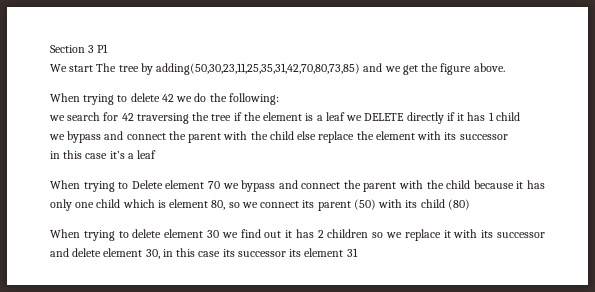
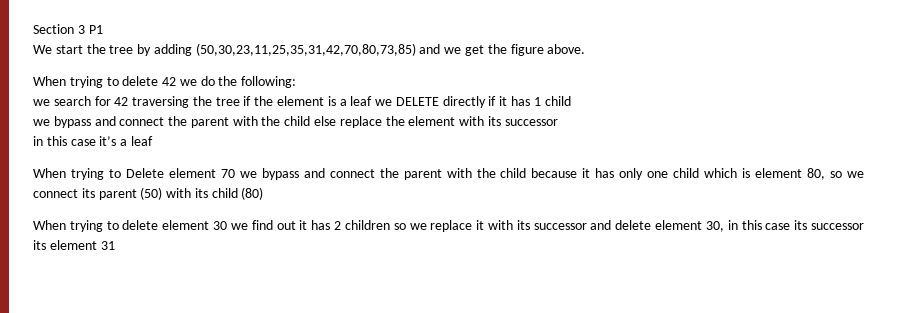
- We start The tree by adding(50,30,23,11,25,35,31,42,70,80,73,85) and we get the figure above.
+ We start the tree by adding (50,30,23,11,25,35,31,42,70,80,73,85) and we get the figure above.

